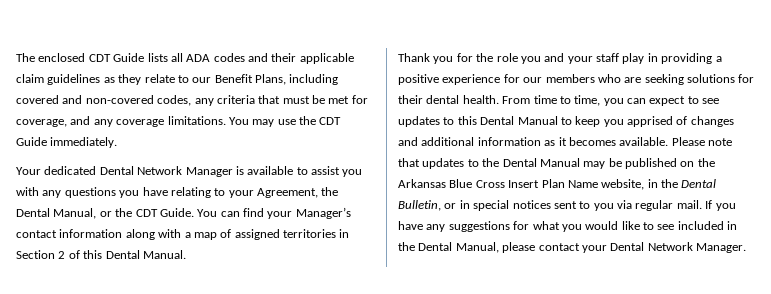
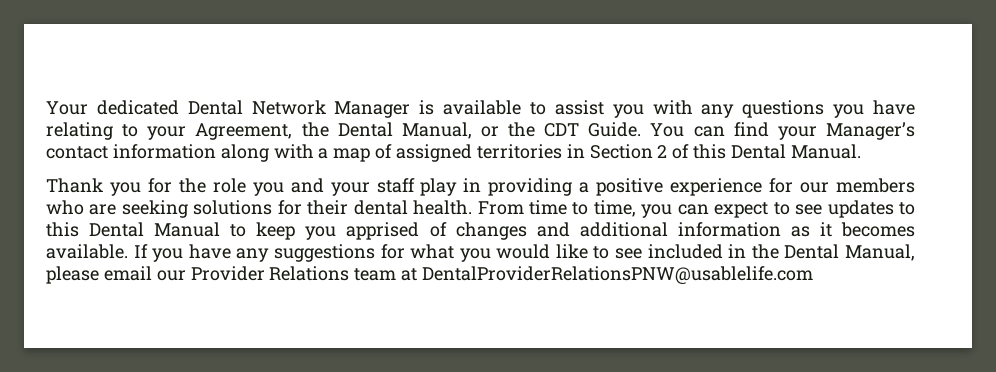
- The enclosed CDT Guide lists all ADA codes and their applicable claim guidelines as they relate to our Benefit Plans, including covered and non-covered codes, any criteria that must be met for coverage, and any coverage limitations. You may use the CDT Guide immediately.
- Please note that updates to the Dental Manual may be published on the Arkansas Blue Cross Insert Plan Name website, in the Dental Bulletin, or in special notices sent to you via regular mail.
- If you have any suggestions for what you would like to see included in the Dental Manual, please contact your Dental Network Manager.
+ If you have any suggestions for what you would like to see included in the Dental Manual, please email our Provider Relations team at DentalProviderRelationsPNW@usablelife.com

